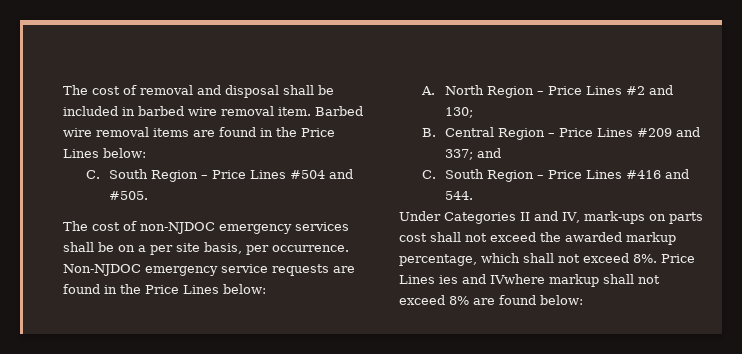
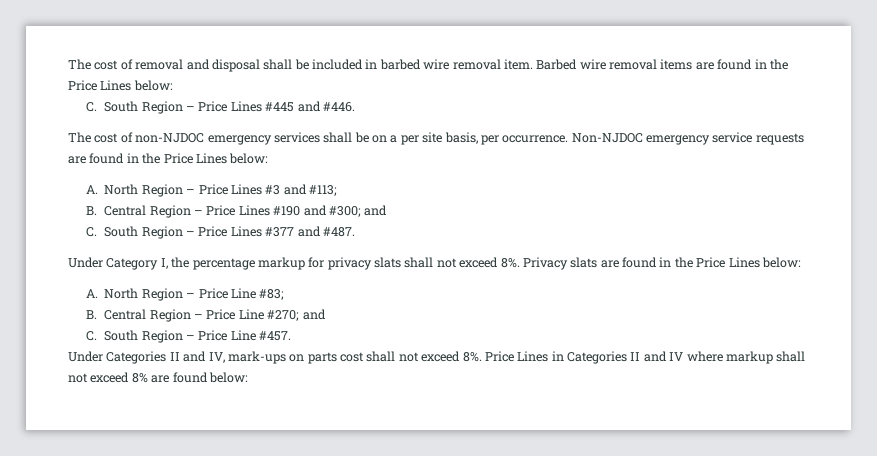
- C. South Region – Price Lines #504 and #505.
+ C. South Region – Price Lines #445 and #446.
- A. North Region – Price Lines #2 and 130;
+ A. North Region – Price Lines #3 and #113;
- B. Central Region – Price Lines #209 and 337; and
+ B. Central Region – Price Lines #190 and #300; and
- C. South Region – Price Lines #416 and 544.
+ C. South Region – Price Lines #377 and #487.
+ Under Category I, the percentage markup for privacy slats shall not exceed 8%. Privacy slats are found in the Price Lines below:
+ A. North Region – Price Line #83;
+ B. Central Region – Price Line #270; and
+ C. South Region – Price Line #457.
- Under Categories II and IV, mark-ups on parts cost shall not exceed the awarded markup percentage, which shall not exceed 8%. Price Lines ies and IVwhere markup shall not exceed 8% are found below:
+ Under Categories II and IV, mark-ups on parts cost shall not exceed 8%. Price Lines in Categories II and IV where markup shall not exceed 8% are found below:

